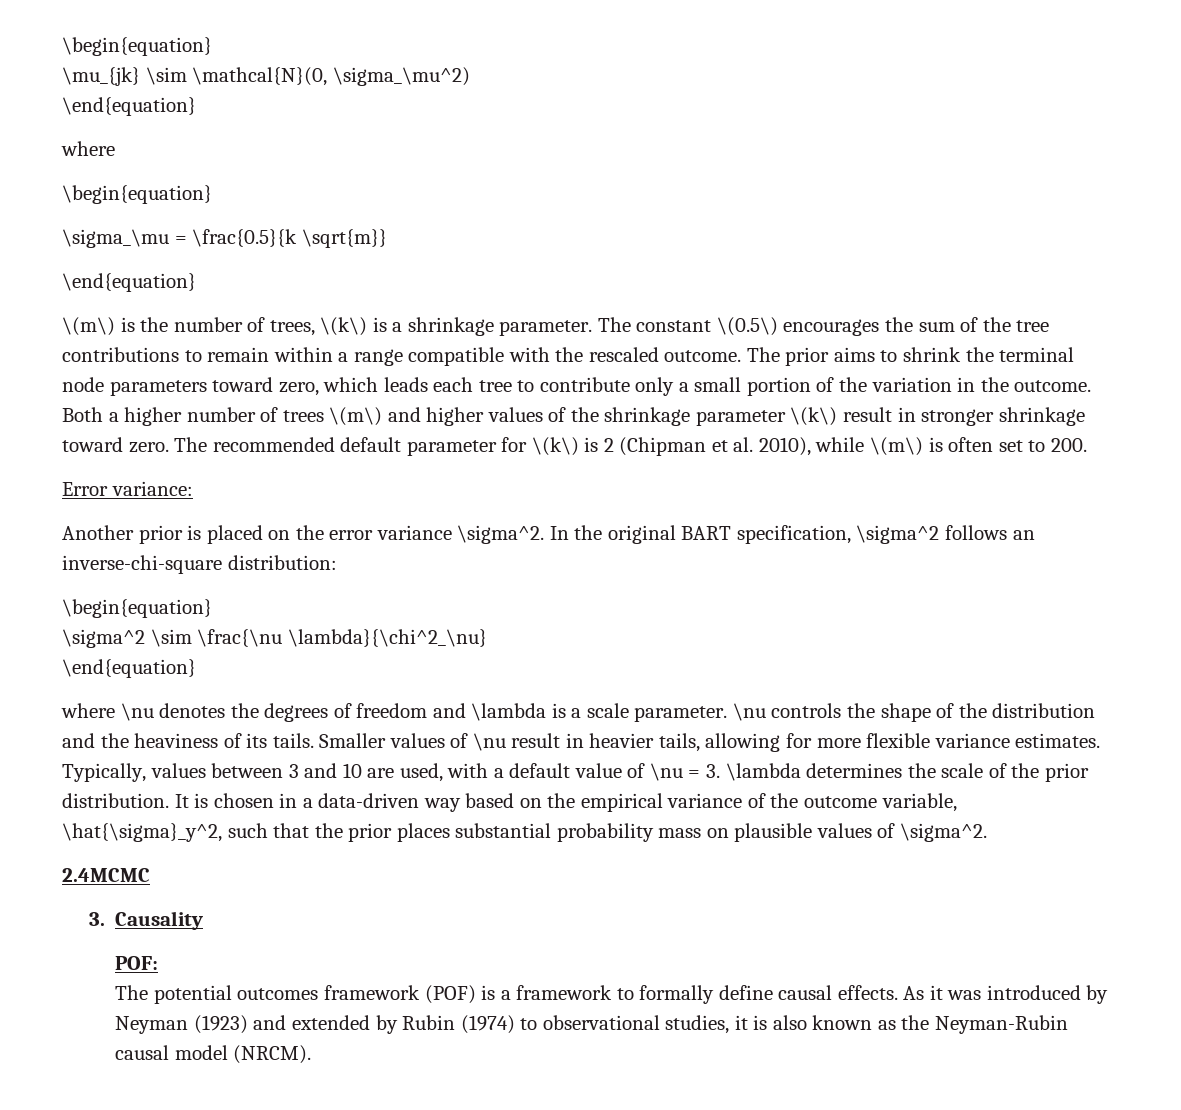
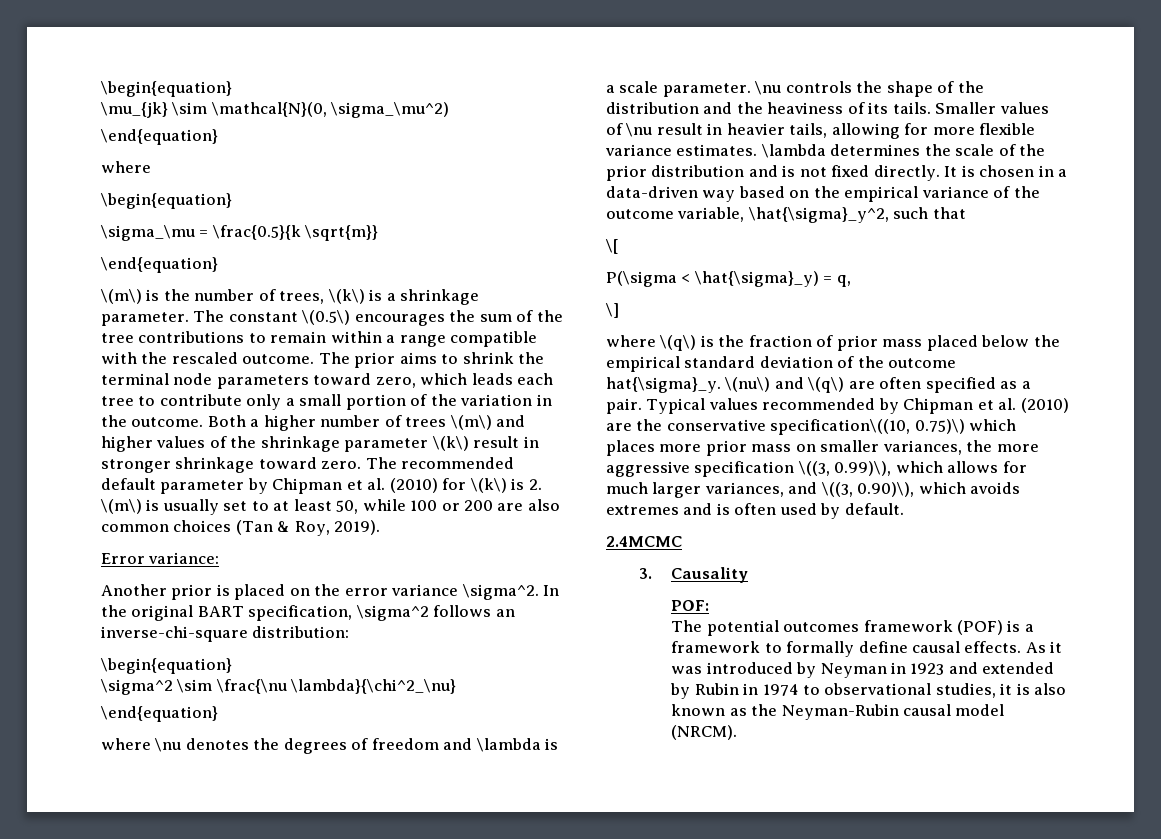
- The recommended default parameter for \(k\) is 2 (Chipman et al. 2010), while \(m\) is often set to 200.
+ The recommended default parameter by Chipman et al. (2010) for \(k\) is 2. \(m\) is usually set to at least 50, while 100 or 200 are also common choices (Tan & Roy, 2019).
- Typically, values between 3 and 10 are used, with a default value of \nu = 3. \lambda determines the scale of the prior distribution.
+ \lambda determines the scale of the prior distribution and is not fixed directly.
- It is chosen in a data-driven way based on the empirical variance of the outcome variable, \hat{\sigma}_y^2, such that the prior places substantial probability mass on plausible values of \sigma^2.
+ It is chosen in a data-driven way based on the empirical variance of the outcome variable, \hat{\sigma}_y^2, such that
+ \[
+ P(\sigma < \hat{\sigma}_y) = q,
+ \]
+ where \(q\) is the fraction of prior mass placed below the empirical standard deviation of the outcome hat{\sigma}_y. \(nu\) and \(q\) are often specified as a pair. Typical values recommended by Chipman et al. (2010) are the conservative specification\((10, 0.75)\) which places more prior mass on smaller variances, the more aggressive specification \((3, 0.99)\), which allows for much larger variances, and \((3, 0.90)\), which avoids extremes and is often used by default.
- As it was introduced by Neyman (1923) and extended by Rubin (1974) to observational studies, it is also known as the Neyman-Rubin causal model (NRCM).
+ As it was introduced by Neyman in 1923 and extended by Rubin in 1974 to observational studies, it is also known as the Neyman-Rubin causal model (NRCM).

